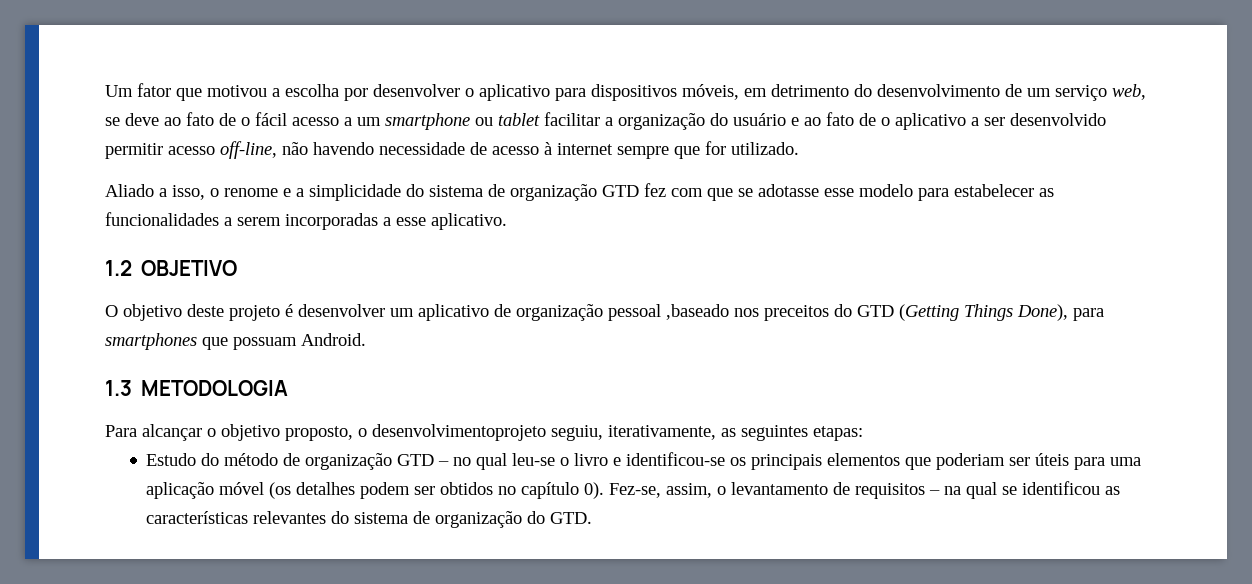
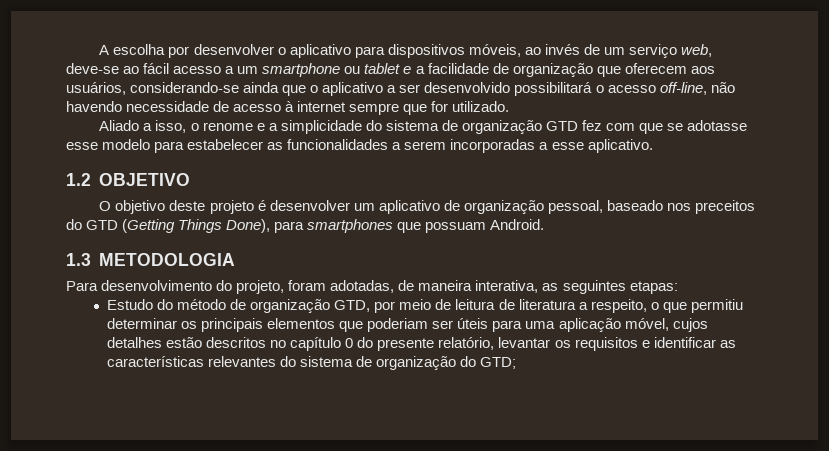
- Um fator que motivou a escolha por desenvolver o aplicativo para dispositivos móveis, em detrimento do desenvolvimento de um serviço web, se deve ao fato de o fácil acesso a um smartphone ou tablet facilitar a organização do usuário e ao fato de o aplicativo a ser desenvolvido permitir acesso off-line, não havendo necessidade de acesso à internet sempre que for utilizado.
+ A escolha por desenvolver o aplicativo para dispositivos móveis, ao invés de um serviço web, deve-se ao fácil acesso a um smartphone ou tablet e a facilidade de organização que oferecem aos usuários, considerando-se ainda que o aplicativo a ser desenvolvido possibilitará o acesso off-line, não havendo necessidade de acesso à internet sempre que for utilizado.
- O objetivo deste projeto é desenvolver um aplicativo de organização pessoal ,baseado nos preceitos do GTD (Getting Things Done), para smartphones que possuam Android.
+ O objetivo deste projeto é desenvolver um aplicativo de organização pessoal, baseado nos preceitos do GTD (Getting Things Done), para smartphones que possuam Android.
- Para alcançar o objetivo proposto, o desenvolvimentoprojeto seguiu, iterativamente, as seguintes etapas:
+ Para desenvolvimento do projeto, foram adotadas, de maneira interativa, as seguintes etapas:
- Estudo do método de organização GTD – no qual leu-se o livro e identificou-se os principais elementos que poderiam ser úteis para uma aplicação móvel (os detalhes podem ser obtidos no capítulo 0). Fez-se, assim, o levantamento de requisitos – na qual se identificou as características relevantes do sistema de organização do GTD.
+ Estudo do método de organização GTD, por meio de leitura de literatura a respeito, o que permitiu determinar os principais elementos que poderiam ser úteis para uma aplicação móvel, cujos detalhes estão descritos no capítulo 0 do presente relatório, levantar os requisitos e identificar as características relevantes do sistema de organização do GTD;

